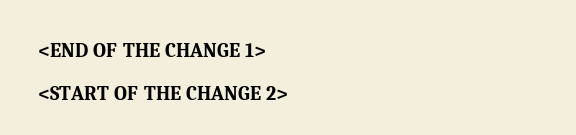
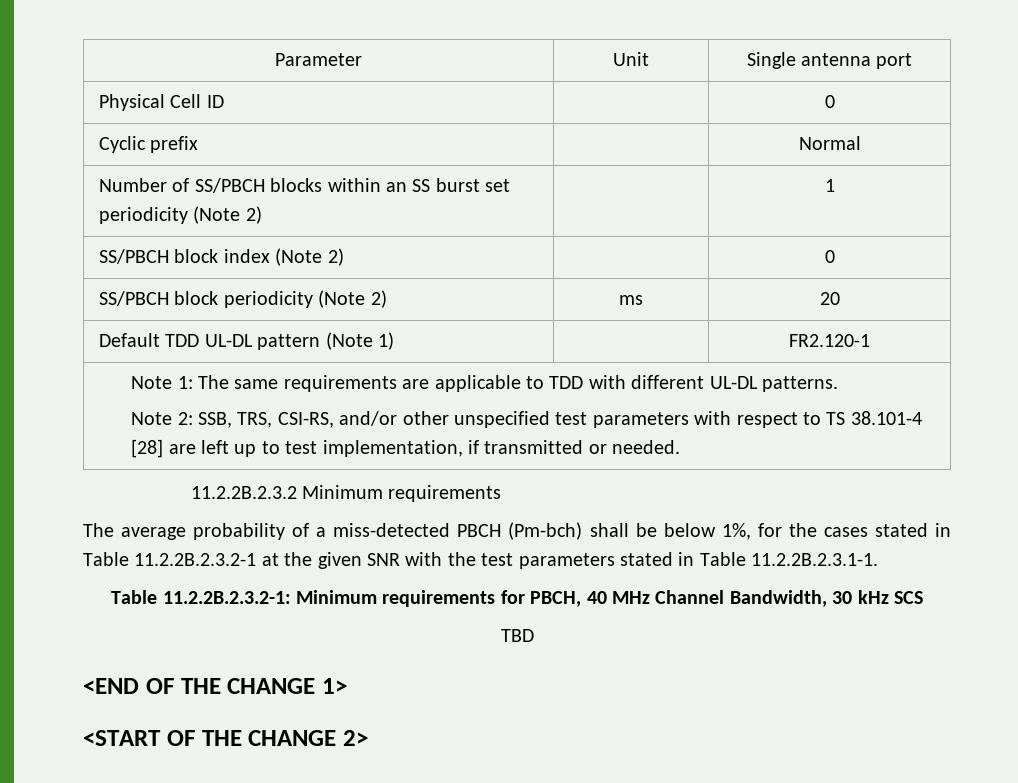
+ Parameter | Unit | Single antenna port
+ Physical Cell ID | | 0
+ Cyclic prefix | | Normal
+ Number of SS/PBCH blocks within an SS burst set periodicity (Note 2) | | 1
+ SS/PBCH block index (Note 2) | | 0
+ SS/PBCH block periodicity (Note 2) | ms | 20
+ Default TDD UL-DL pattern (Note 1) | | FR2.120-1
+ Note 1: The same requirements are applicable to TDD with different UL-DL patterns.
+ Note 2: SSB, TRS, CSI-RS, and/or other unspecified test parameters with respect to TS 38.101-4 [28] are left up to test implementation, if transmitted or needed.
+ 11.2.2B.2.3.2 Minimum requirements
+ The average probability of a miss-detected PBCH (Pm-bch) shall be below 1%, for the cases stated in Table 11.2.2B.2.3.2-1 at the given SNR with the test parameters stated in Table 11.2.2B.2.3.1-1.
+ Table 11.2.2B.2.3.2-1: Minimum requirements for PBCH, 40 MHz Channel Bandwidth, 30 kHz SCS
+ TBD

